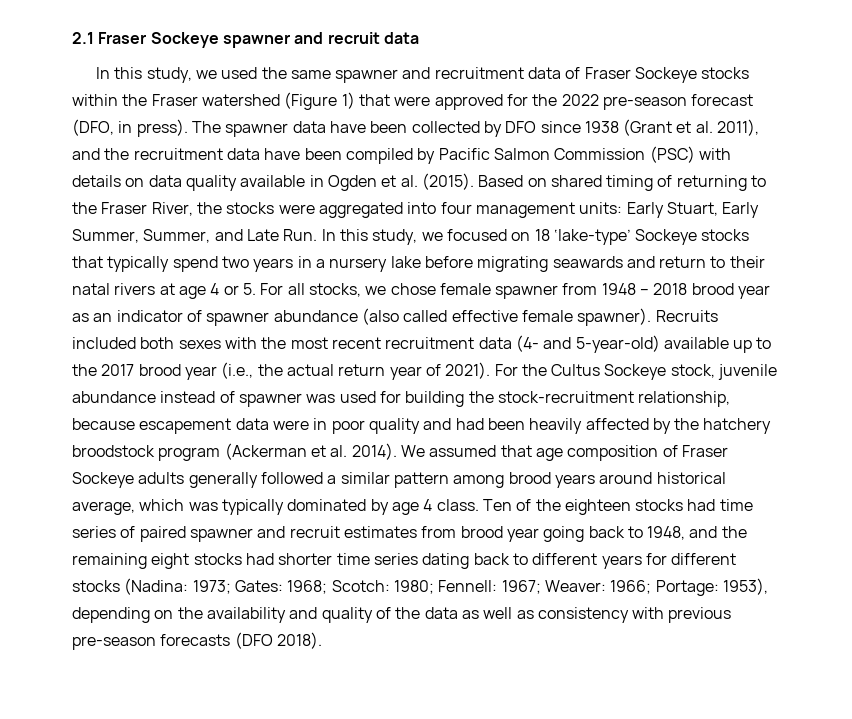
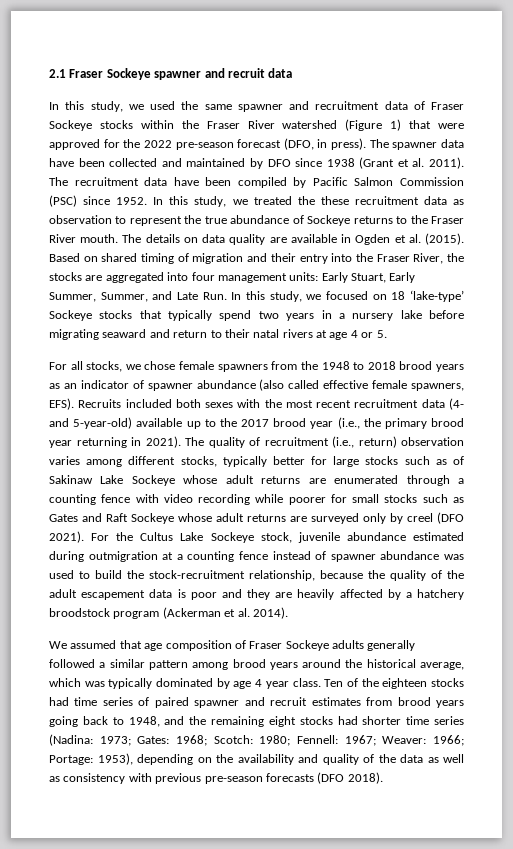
- In this study, we used the same spawner and recruitment data of Fraser Sockeye stocks within the Fraser watershed (Figure 1) that were approved for the 2022 pre-season forecast (DFO, in press).
+ In this study, we used the same spawner and recruitment data of Fraser Sockeye stocks within the Fraser River watershed (Figure 1) that were approved for the 2022 pre-season forecast (DFO, in press).
- The spawner data have been collected by DFO since 1938 (Grant et al. 2011), and the recruitment data have been compiled by Pacific Salmon Commission (PSC) with details on data quality available in Ogden et al. (2015).
+ The spawner data have been collected and maintained by DFO since 1938 (Grant et al. 2011). The recruitment data have been compiled by Pacific Salmon Commission (PSC) since 1952. In this study, we treated the these recruitment data as observation to represent the true abundance of Sockeye returns to the Fraser River mouth. The details on data quality are available in Ogden et al. (2015).
- Based on shared timing of returning to the Fraser River, the stocks were aggregated into four management units:
+ Based on shared timing of migration and their entry into the Fraser River, the stocks are aggregated into four management units:
- Early Stuart, Early Summer, Summer, and Late Run. In this study, we focused on 18 ‘lake-type’ Sockeye stocks that typically spend two years in a nursery lake before migrating seawards and return to their natal rivers at age 4 or 5. For all stocks, we chose female spawner from 1948 – 2018 brood year as an indicator of spawner abundance (also called effective female spawner).
+ Early Stuart, Early Summer, Summer, and Late Run. In this study, we focused on 18 ‘lake-type’ Sockeye stocks that typically spend two years in a nursery lake before migrating seaward and return to their natal rivers at age 4 or 5.
+ For all stocks, we chose female spawners from the 1948 to 2018 brood years as an indicator of spawner abundance (also called effective female spawners, EFS).
- Recruits included both sexes with the most recent recruitment data (4- and 5-year-old) available up to the 2017 brood year (i.e., the actual return year of 2021).
+ Recruits included both sexes with the most recent recruitment data (4- and 5-year-old) available up to the 2017 brood year (i.e., the primary brood year returning in 2021). The quality of recruitment (i.e., return) observation varies among different stocks, typically better for large stocks such as of Sakinaw Lake Sockeye whose adult returns are enumerated through a counting fence with video recording while poorer for small stocks such as Gates and Raft Sockeye whose adult returns are surveyed only by creel (DFO 2021).
- For the Cultus Sockeye stock, juvenile abundance instead of spawner was used for building the stock-recruitment relationship, because escapement data were in poor quality and had been heavily affected by the hatchery broodstock program (Ackerman et al. 2014). We assumed that age composition of Fraser Sockeye adults generally followed a similar pattern among brood years around historical average, which was typically dominated by age 4 class.
+ For the Cultus Lake Sockeye stock, juvenile abundance estimated during outmigration at a counting fence instead of spawner abundance was used to build the stock-recruitment relationship, because the quality of the adult escapement data is poor and they are heavily affected by a hatchery broodstock program (Ackerman et al. 2014).
+ We assumed that age composition of Fraser Sockeye adults generally followed a similar pattern among brood years around the historical average, which was typically dominated by age 4 year class.
- Ten of the eighteen stocks had time series of paired spawner and recruit estimates from brood year going back to 1948, and the remaining eight stocks had shorter time series dating back to different years for different stocks (Nadina: 1973; Gates: 1968; Scotch: 1980; Fennell: 1967; Weaver: 1966; Portage: 1953), depending on the availability and quality of the data as well as consistency with previous pre-season forecasts (DFO 2018).
+ Ten of the eighteen stocks had time series of paired spawner and recruit estimates from brood years going back to 1948, and the remaining eight stocks had shorter time series (Nadina: 1973; Gates: 1968; Scotch: 1980; Fennell: 1967; Weaver: 1966; Portage: 1953), depending on the availability and quality of the data as well as consistency with previous pre-season forecasts (DFO 2018).

